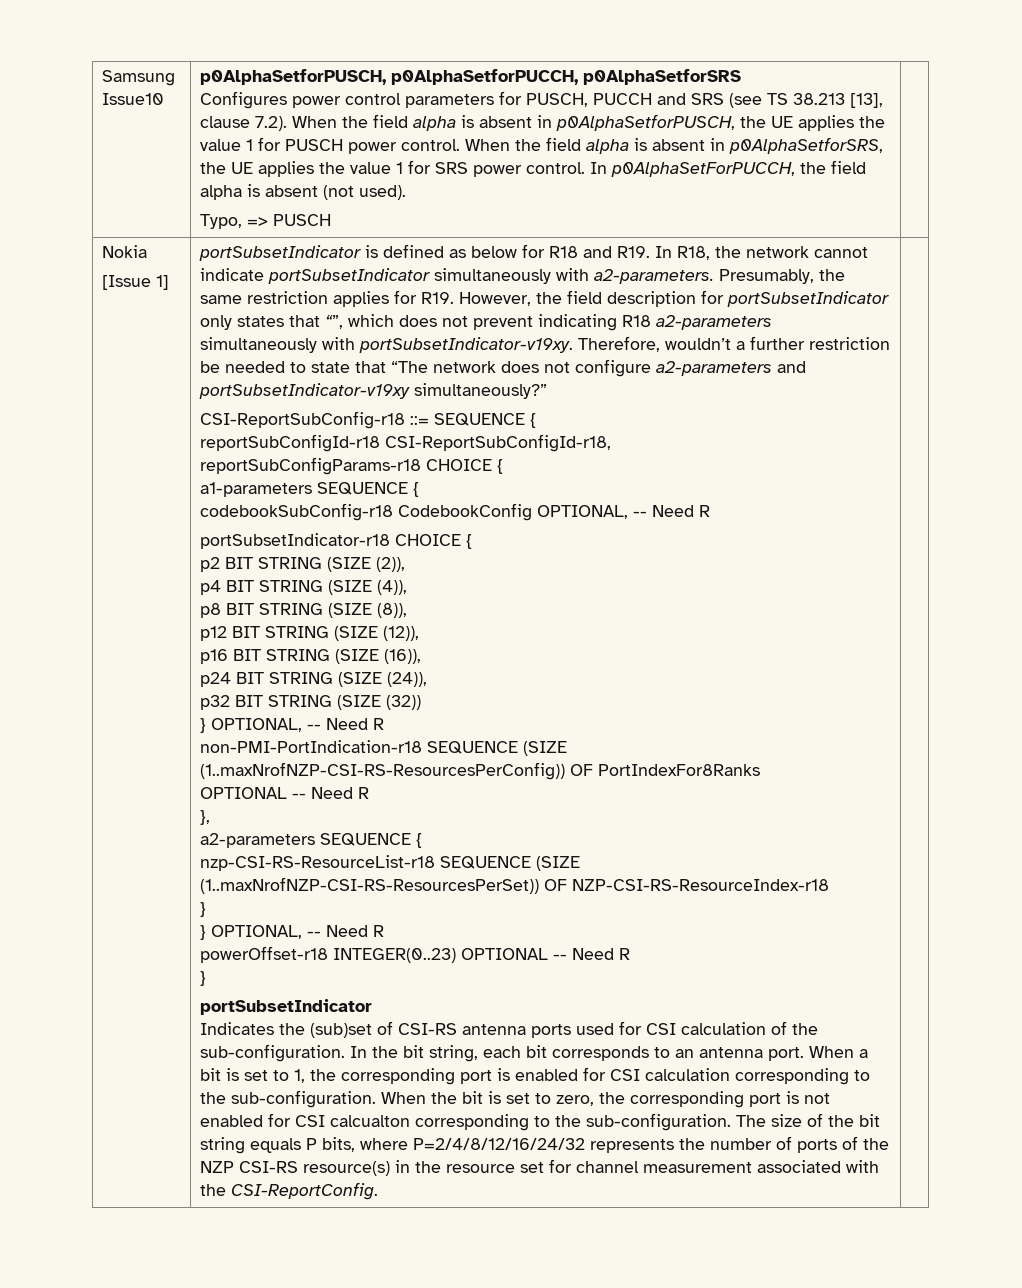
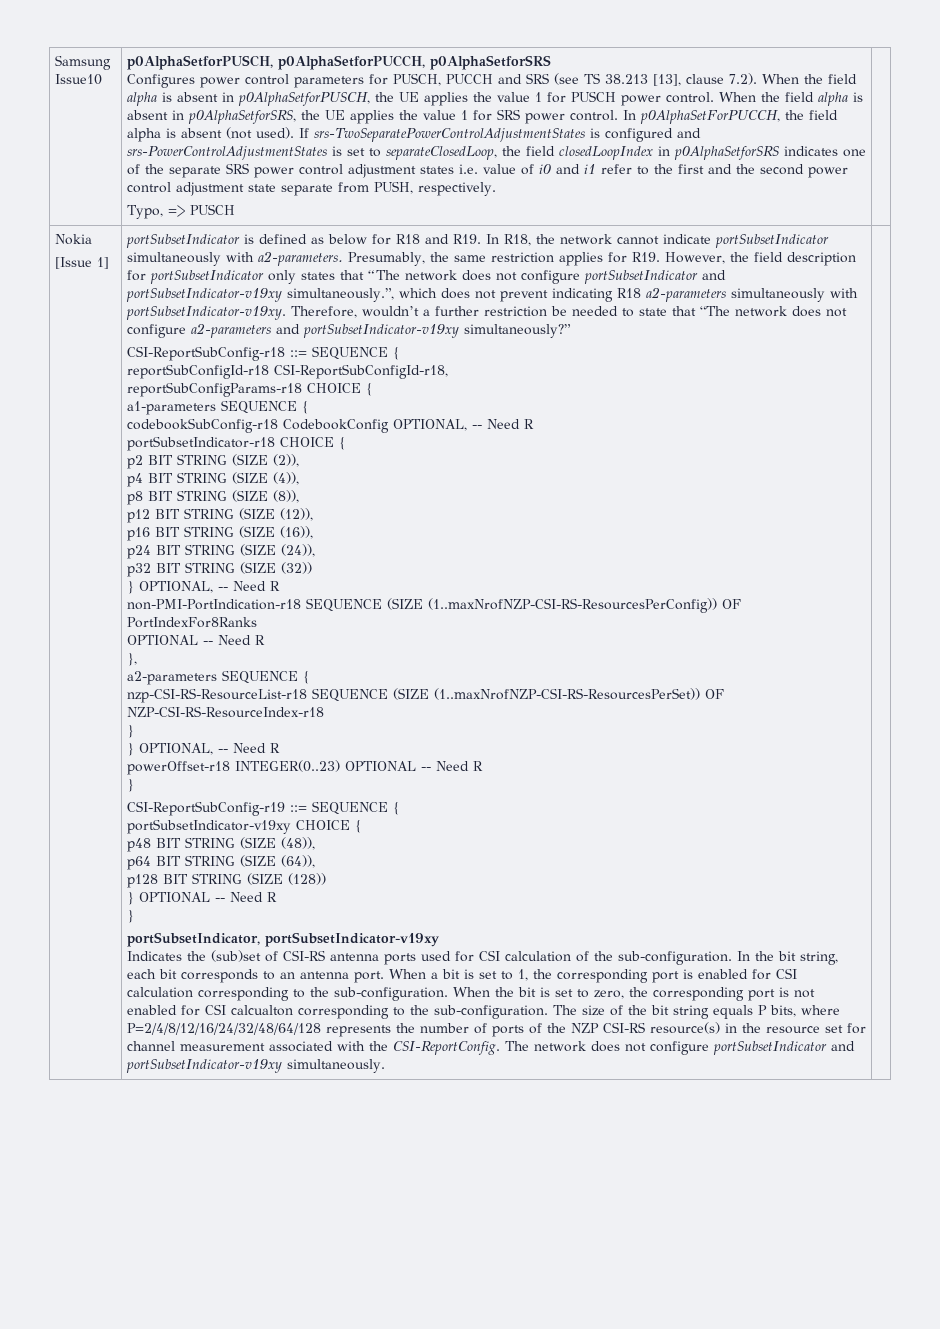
+ If srs-TwoSeparatePowerControlAdjustmentStates is configured and srs-PowerControlAdjustmentStates is set to separateClosedLoop, the field closedLoopIndex in p0AlphaSetforSRS indicates one of the separate SRS power control adjustment states i.e. value of i0 and i1 refer to the first and the second power control adjustment state separate from PUSH, respectively.
- Presumably, the same restriction applies for R19. However, the field description for portSubsetIndicator only states that “”, which does not prevent indicating R18 a2-parameters simultaneously with portSubsetIndicator-v19xy.
+ Presumably, the same restriction applies for R19. However, the field description for portSubsetIndicator only states that “The network does not configure portSubsetIndicator and portSubsetIndicator-v19xy simultaneously.”, which does not prevent indicating R18 a2-parameters simultaneously with portSubsetIndicator-v19xy.
  powerOffset-r18 INTEGER(0..23) OPTIONAL -- Need R
  }
- portSubsetIndicator
+ CSI-ReportSubConfig-r19 ::= SEQUENCE {
+ portSubsetIndicator-v19xy CHOICE {
+ p48 BIT STRING (SIZE (48)),
+ p64 BIT STRING (SIZE (64)),
+ p128 BIT STRING (SIZE (128))
+ } OPTIONAL -- Need R
+ }
+ portSubsetIndicator, portSubsetIndicator-v19xy
- The size of the bit string equals P bits, where P=2/4/8/12/16/24/32 represents the number of ports of the NZP CSI-RS resource(s) in the resource set for channel measurement associated with the CSI-ReportConfig.
+ The size of the bit string equals P bits, where P=2/4/8/12/16/24/32/48/64/128 represents the number of ports of the NZP CSI-RS resource(s) in the resource set for channel measurement associated with the CSI-ReportConfig. The network does not configure portSubsetIndicator and portSubsetIndicator-v19xy simultaneously.

